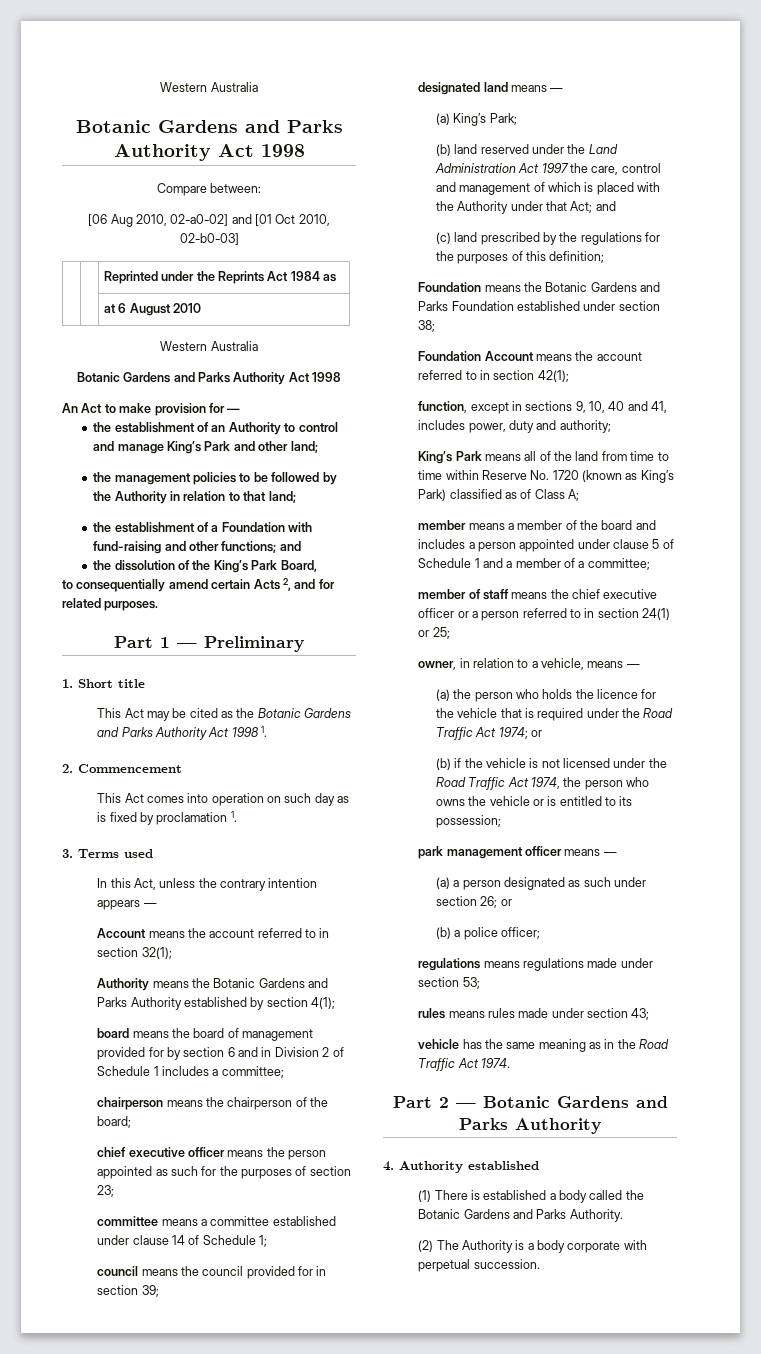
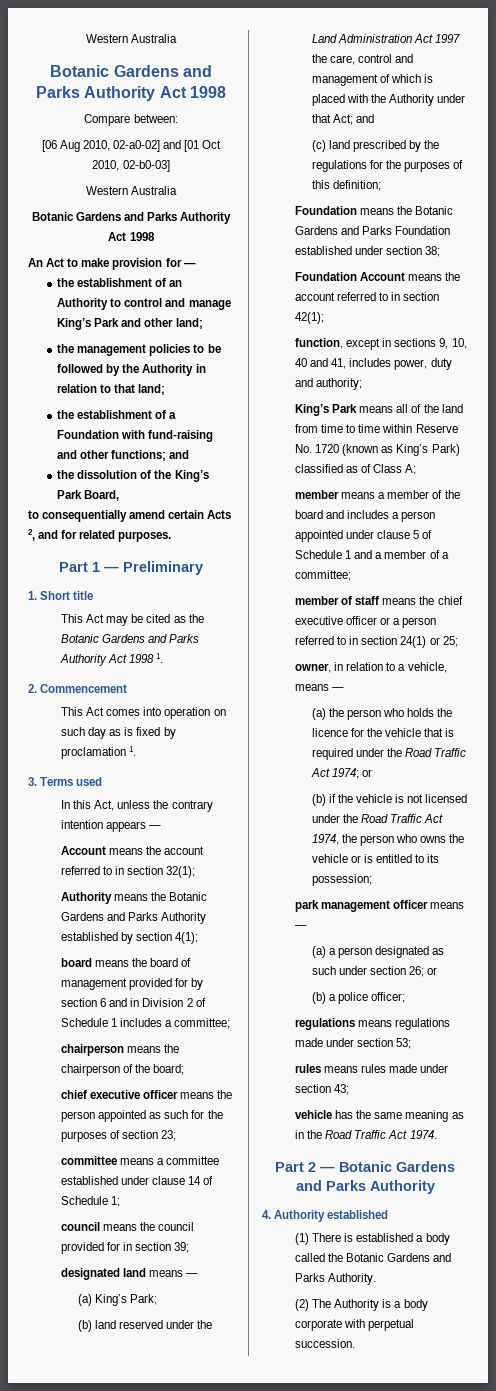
- | | Reprinted under the Reprints Act 1984 as
- | | at 6 August 2010

